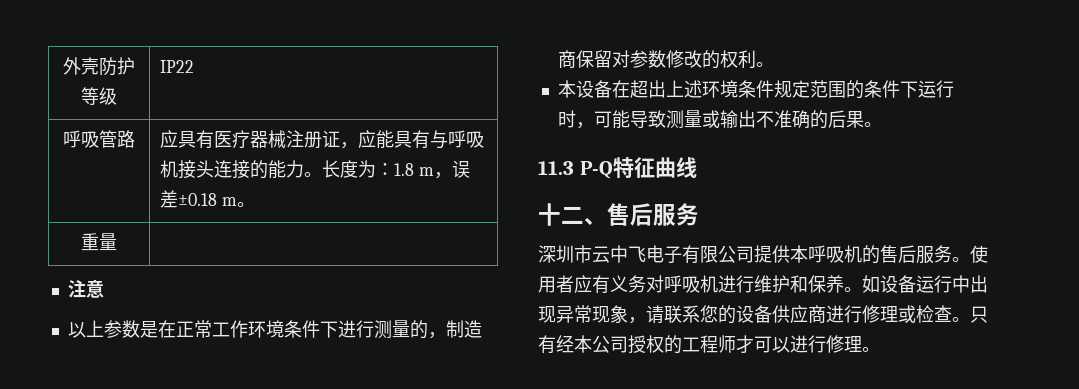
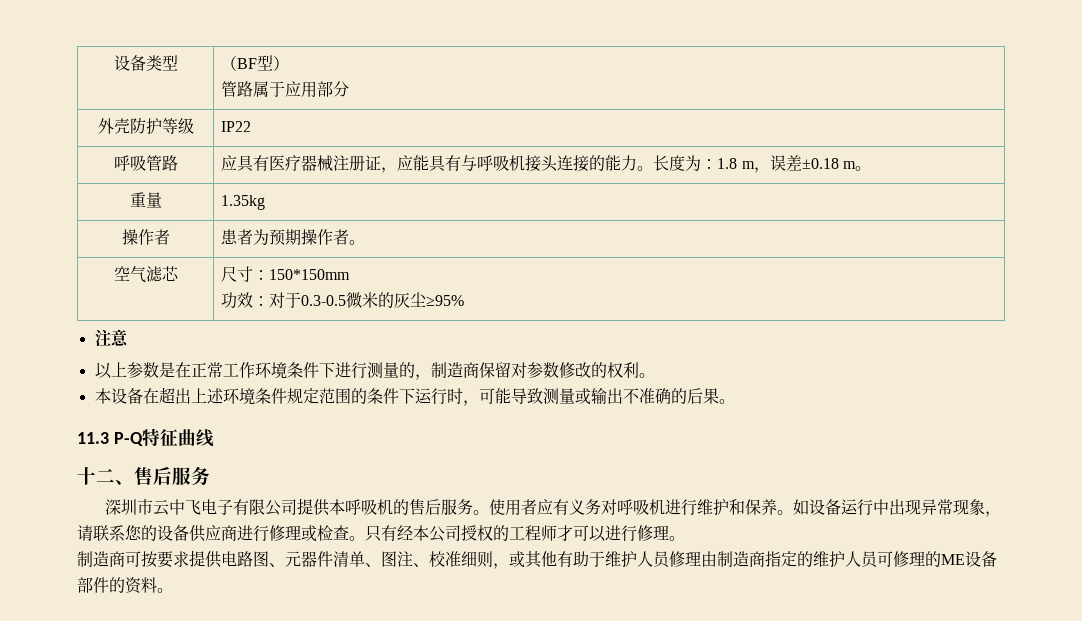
+ 设备类型 | （BF型）
+ 管路属于应用部分
- 重量 |
+ 重量 | 1.35kg
+ 操作者 | 患者为预期操作者。
+ 空气滤芯 | 尺寸：150*150mm
+ 功效：对于0.3-0.5微米的灰尘≥95%
+ 制造商可按要求提供电路图、元器件清单、图注、校准细则，或其他有助于维护人员修理由制造商指定的维护人员可修理的ME设备部件的资料。

